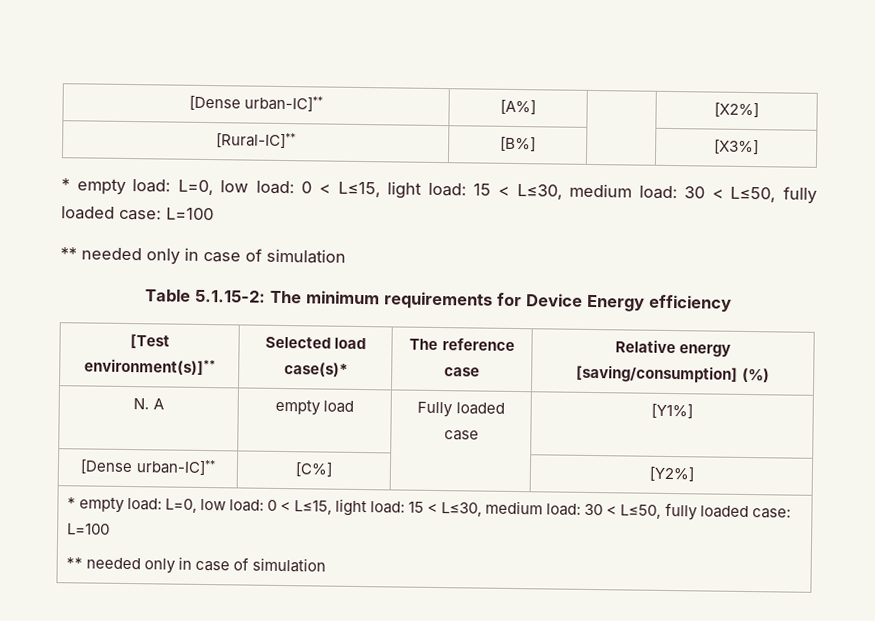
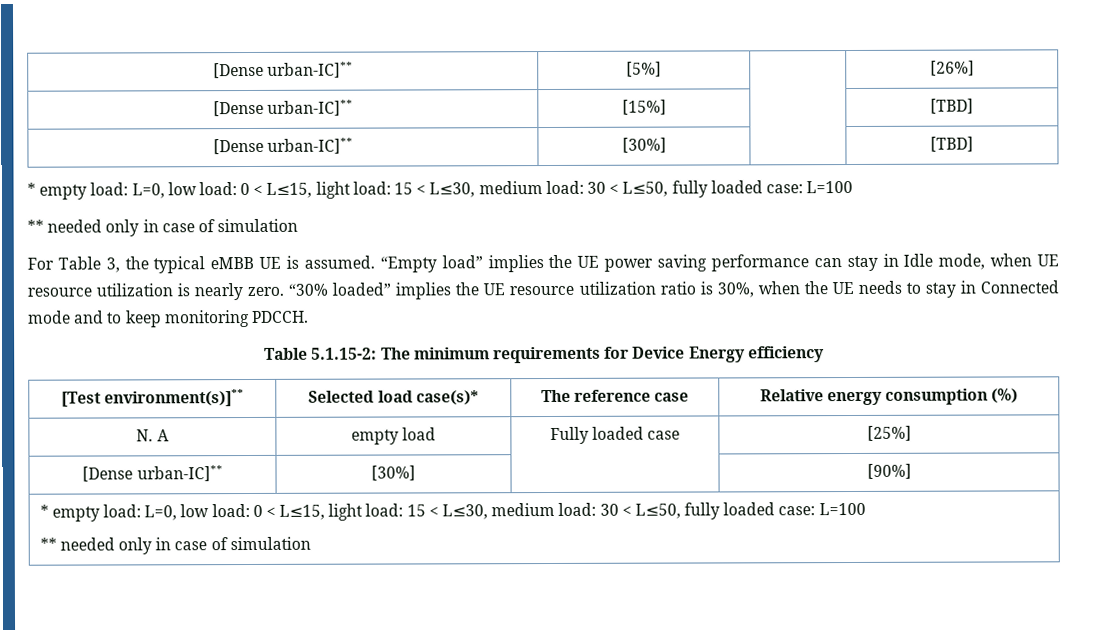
- [Dense urban-IC]** | [A%] | | [X2%]
- [Rural-IC]** | [B%] | | [X3%]
+ [Dense urban-IC]** | [5%] | | [26%]
+ [Dense urban-IC]** | [15%] | | [TBD]
+ [Dense urban-IC]** | [30%] | | [TBD]
+ For Table 3, the typical eMBB UE is assumed. “Empty load” implies the UE power saving performance can stay in Idle mode, when UE resource utilization is nearly zero. “30% loaded” implies the UE resource utilization ratio is 30%, when the UE needs to stay in Connected mode and to keep monitoring PDCCH.
- [Test environment(s)]** | Selected load case(s)* | The reference case | Relative energy [saving/consumption] (%)
+ [Test environment(s)]** | Selected load case(s)* | The reference case | Relative energy consumption (%)
- N. A | empty load | Fully loaded case | [Y1%]
- [Dense urban-IC]** | [C%] | | [Y2%]
+ N. A | empty load | Fully loaded case | [25%]
+ [Dense urban-IC]** | [30%] | | [90%]

